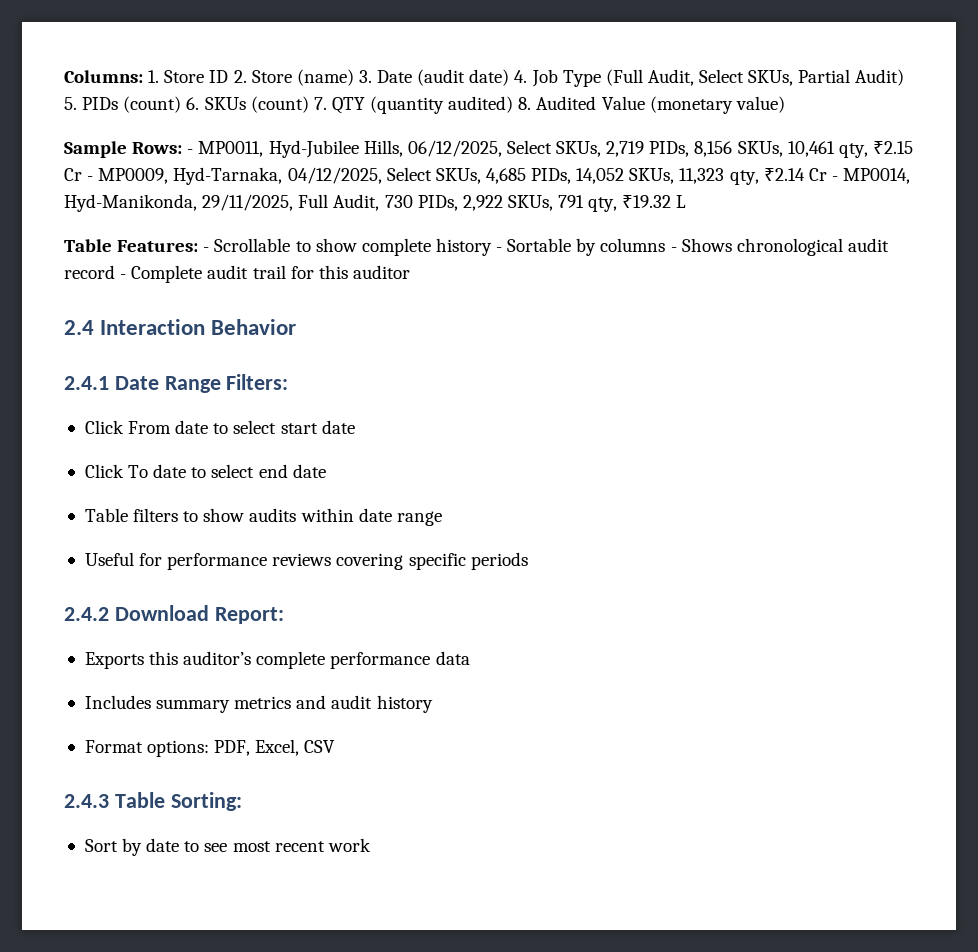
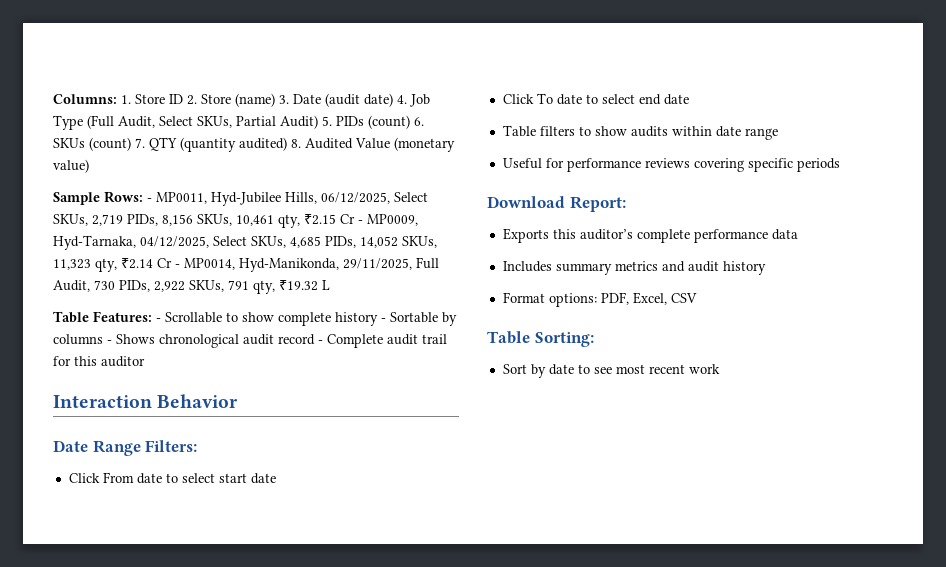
- 2.4 Interaction Behavior
+ Interaction Behavior
- 2.4.1 Date Range Filters:
+ Date Range Filters:
- 2.4.2 Download Report:
+ Download Report:
- 2.4.3 Table Sorting:
+ Table Sorting:

